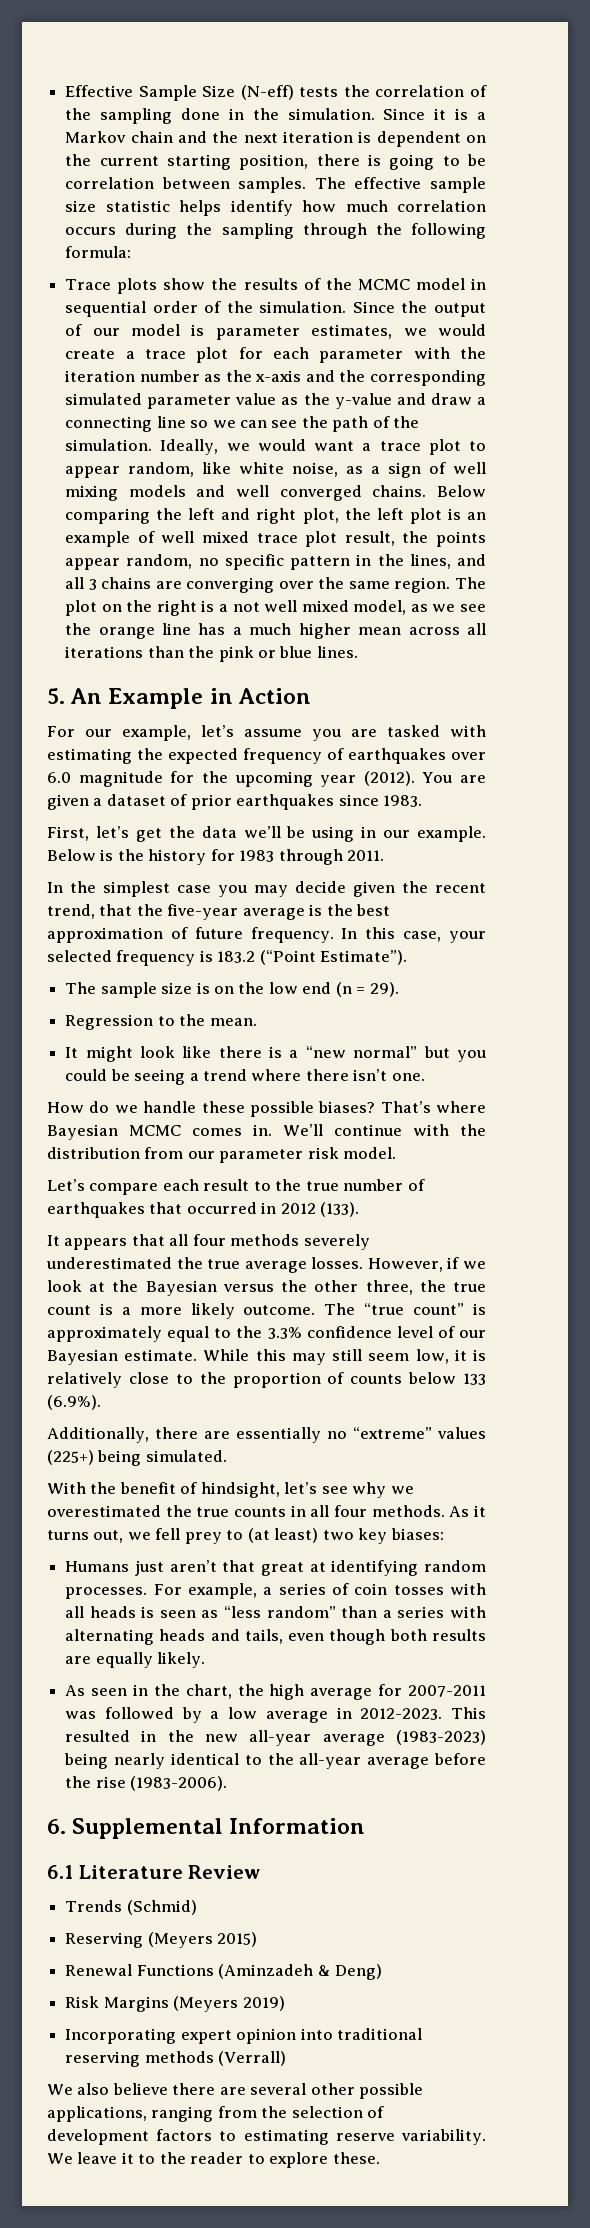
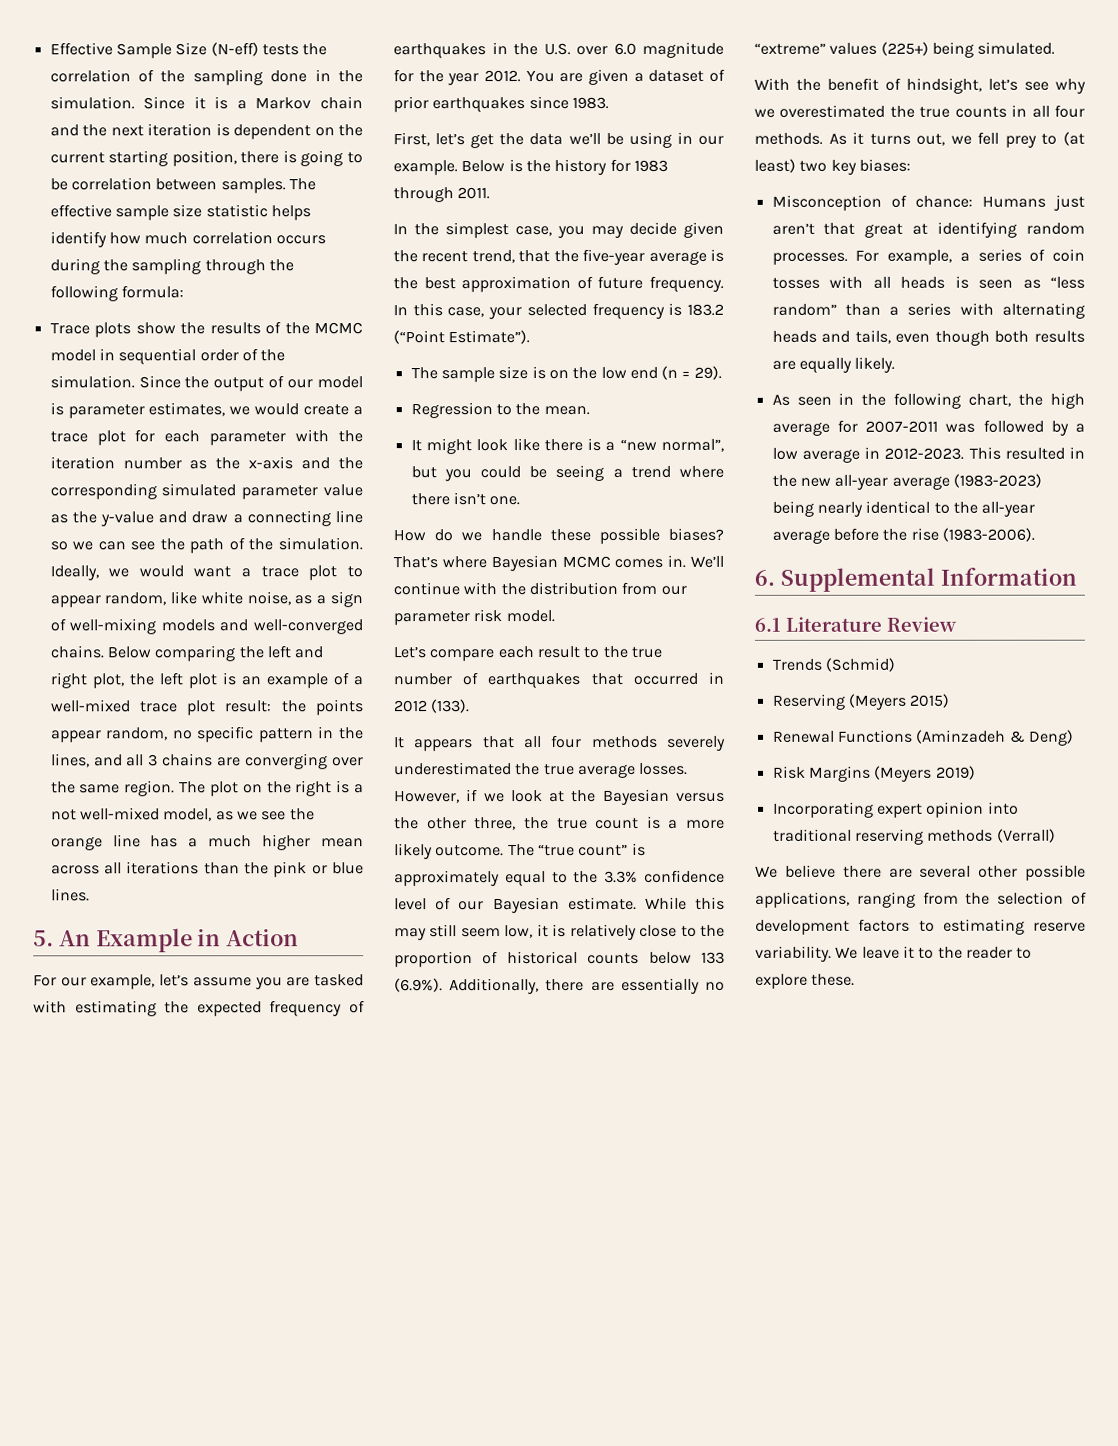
- Ideally, we would want a trace plot to appear random, like white noise, as a sign of well mixing models and well converged chains.
+ Ideally, we would want a trace plot to appear random, like white noise, as a sign of well-mixing models and well-converged chains.
- Below comparing the left and right plot, the left plot is an example of well mixed trace plot result, the points appear random, no specific pattern in the lines, and all 3 chains are converging over the same region.
+ Below comparing the left and right plot, the left plot is an example of a well-mixed trace plot result: the points appear random, no specific pattern in the lines, and all 3 chains are converging over the same region.
- The plot on the right is a not well mixed model, as we see the orange line has a much higher mean across all iterations than the pink or blue lines.
+ The plot on the right is a not well-mixed model, as we see the orange line has a much higher mean across all iterations than the pink or blue lines.
- For our example, let’s assume you are tasked with estimating the expected frequency of earthquakes over 6.0 magnitude for the upcoming year (2012).
+ For our example, let’s assume you are tasked with estimating the expected frequency of earthquakes in the U.S. over 6.0 magnitude for the year 2012.
- In the simplest case you may decide given the recent trend, that the five-year average is the best approximation of future frequency.
+ In the simplest case, you may decide given the recent trend, that the five-year average is the best approximation of future frequency.
- It might look like there is a “new normal” but you could be seeing a trend where there isn’t one.
+ It might look like there is a “new normal”, but you could be seeing a trend where there isn’t one.
- While this may still seem low, it is relatively close to the proportion of counts below 133 (6.9%).
- Additionally, there are essentially no “extreme” values (225+) being simulated.
+ While this may still seem low, it is relatively close to the proportion of historical counts below 133 (6.9%). Additionally, there are essentially no “extreme” values (225+) being simulated.
- Humans just aren’t that great at identifying random processes.
+ Misconception of chance: Humans just aren’t that great at identifying random processes.
- As seen in the chart, the high average for 2007-2011 was followed by a low average in 2012-2023.
+ As seen in the following chart, the high average for 2007-2011 was followed by a low average in 2012-2023.
- We also believe there are several other possible applications, ranging from the selection of development factors to estimating reserve variability.
+ We believe there are several other possible applications, ranging from the selection of development factors to estimating reserve variability.

